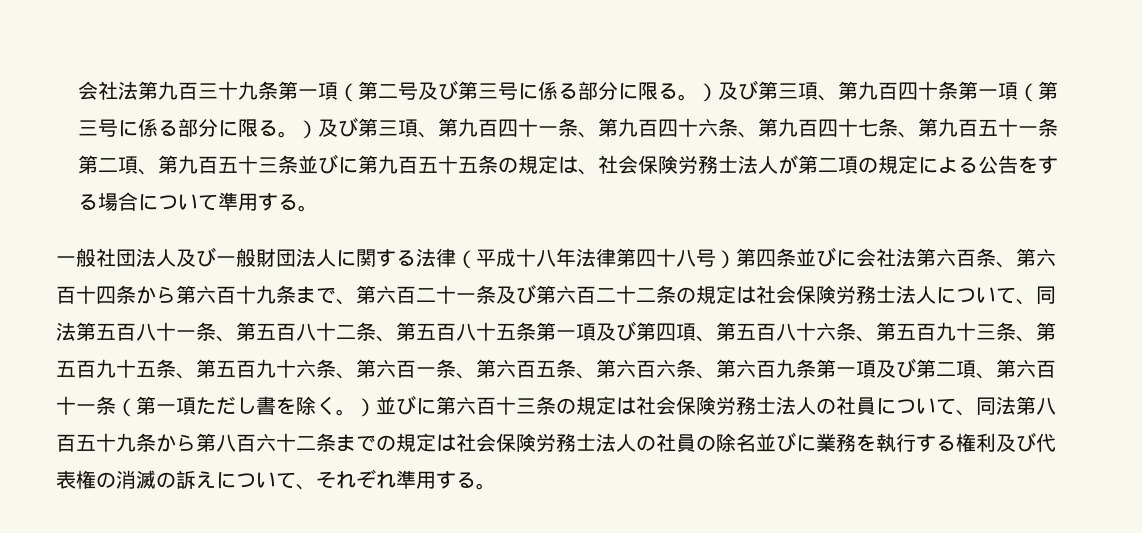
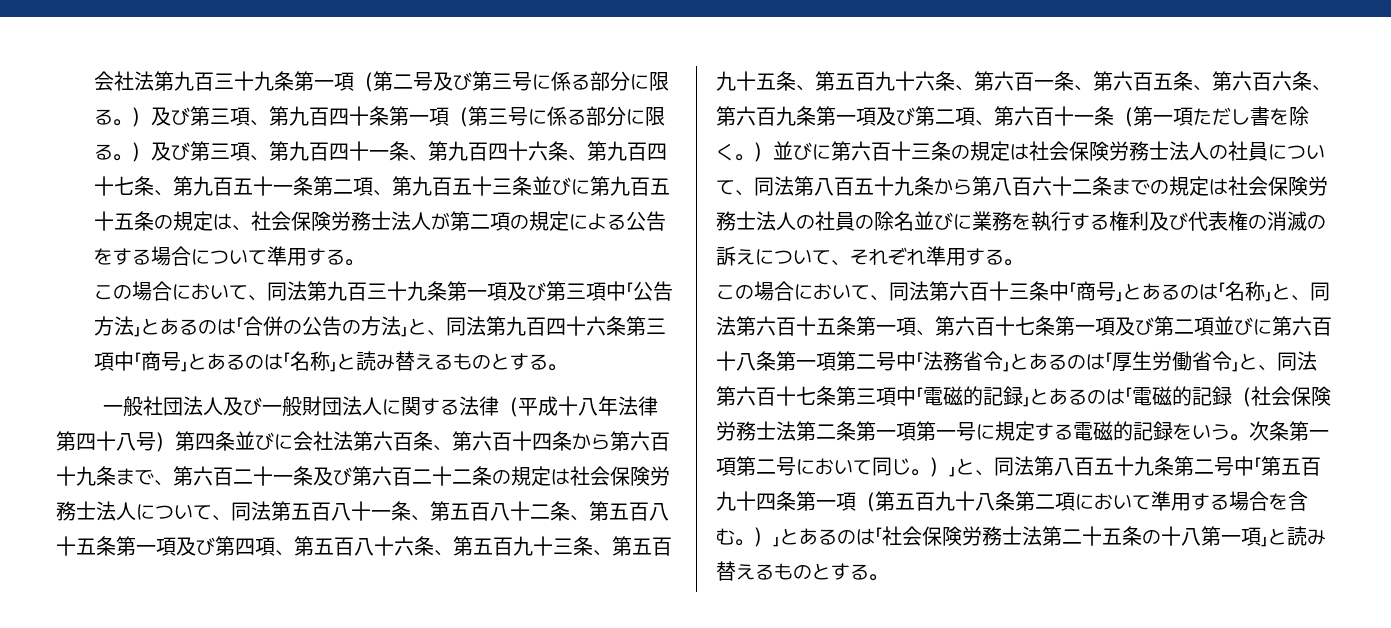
+ この場合において、同法第九百三十九条第一項及び第三項中「公告方法」とあるのは「合併の公告の方法」と、同法第九百四十六条第三項中「商号」とあるのは「名称」と読み替えるものとする。
+ この場合において、同法第六百十三条中「商号」とあるのは「名称」と、同法第六百十五条第一項、第六百十七条第一項及び第二項並びに第六百十八条第一項第二号中「法務省令」とあるのは「厚生労働省令」と、同法第六百十七条第三項中「電磁的記録」とあるのは「電磁的記録（社会保険労務士法第二条第一項第一号に規定する電磁的記録をいう。次条第一項第二号において同じ。）」と、同法第八百五十九条第二号中「第五百九十四条第一項（第五百九十八条第二項において準用する場合を含む。）」とあるのは「社会保険労務士法第二十五条の十八第一項」と読み替えるものとする。

